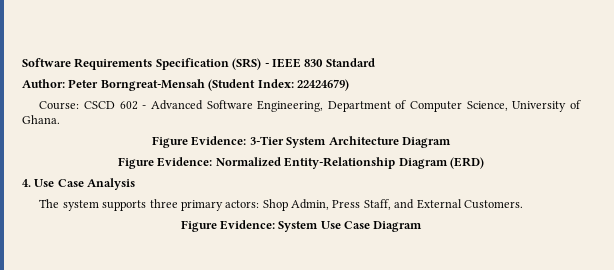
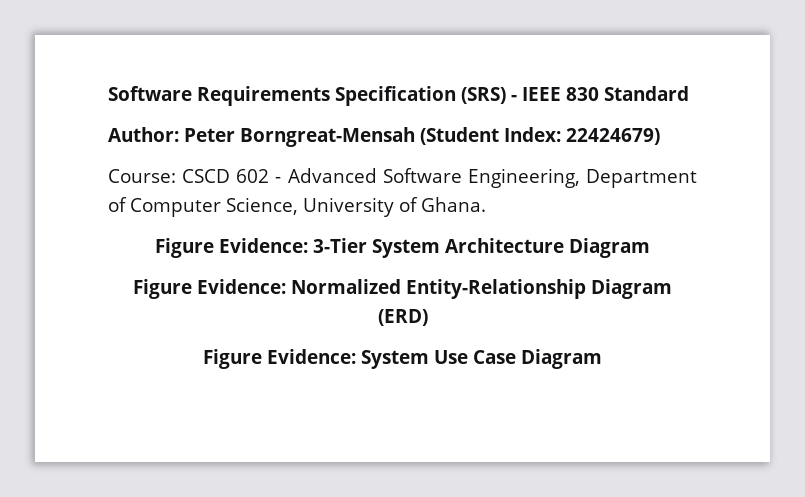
- 4. Use Case Analysis
- The system supports three primary actors: Shop Admin, Press Staff, and External Customers.

